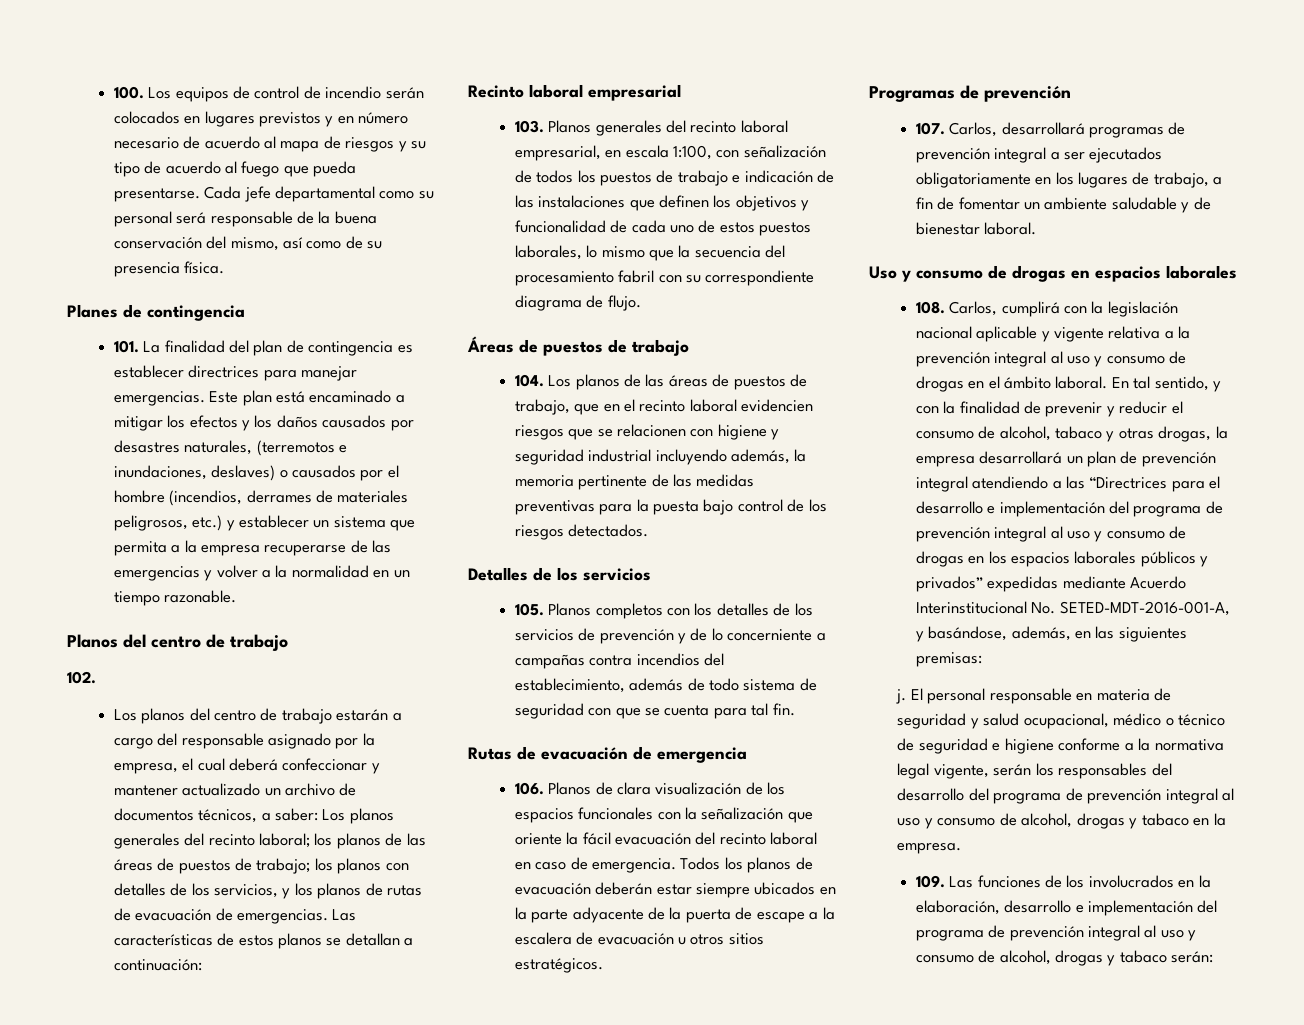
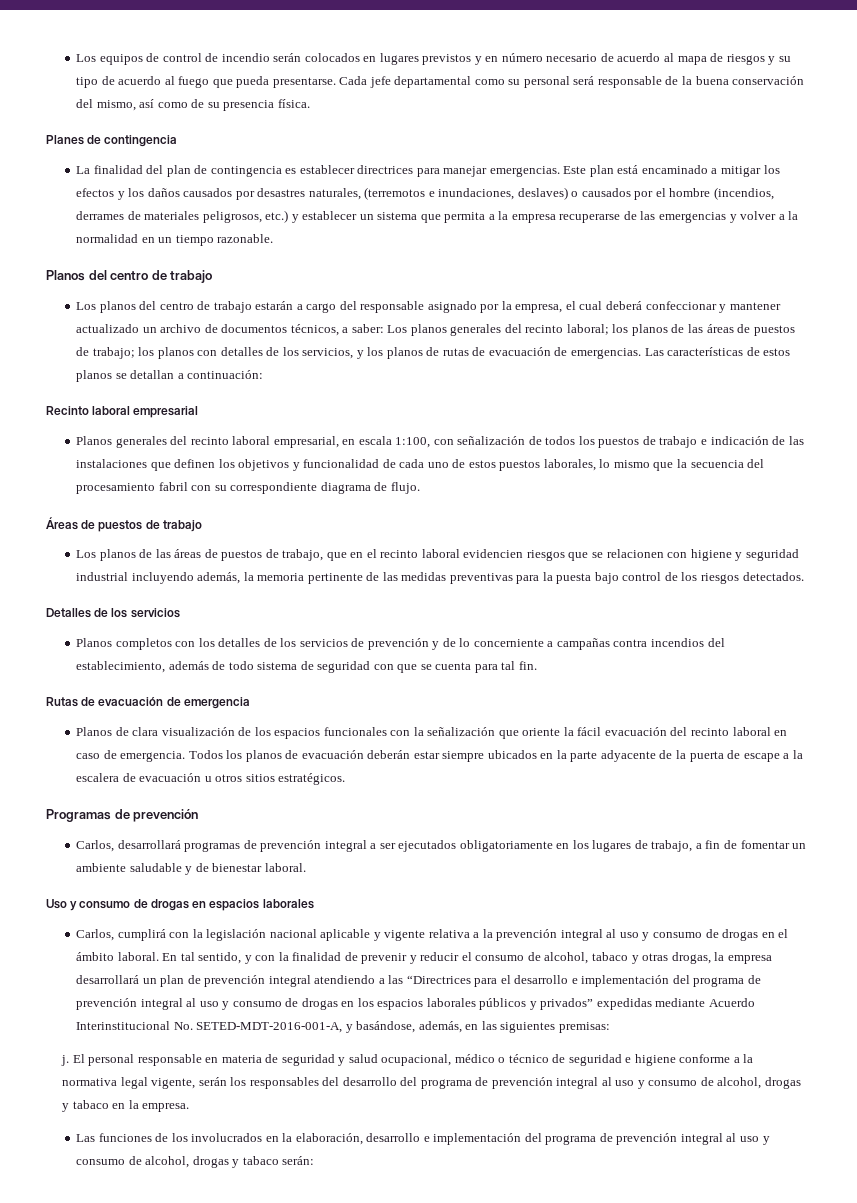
- 100. Los equipos de control de incendio serán colocados en lugares previstos y en número necesario de acuerdo al mapa de riesgos y su tipo de acuerdo al fuego que pueda presentarse.
+ Los equipos de control de incendio serán colocados en lugares previstos y en número necesario de acuerdo al mapa de riesgos y su tipo de acuerdo al fuego que pueda presentarse.
- 101. La finalidad del plan de contingencia es establecer directrices para manejar emergencias.
+ La finalidad del plan de contingencia es establecer directrices para manejar emergencias.
- 102.
- 103. Planos generales del recinto laboral empresarial, en escala 1:100, con señalización de todos los puestos de trabajo e indicación de las instalaciones que definen los objetivos y funcionalidad de cada uno de estos puestos laborales, lo mismo que la secuencia del procesamiento fabril con su correspondiente diagrama de flujo.
+ Planos generales del recinto laboral empresarial, en escala 1:100, con señalización de todos los puestos de trabajo e indicación de las instalaciones que definen los objetivos y funcionalidad de cada uno de estos puestos laborales, lo mismo que la secuencia del procesamiento fabril con su correspondiente diagrama de flujo.
- 104. Los planos de las áreas de puestos de trabajo, que en el recinto laboral evidencien riesgos que se relacionen con higiene y seguridad industrial incluyendo además, la memoria pertinente de las medidas preventivas para la puesta bajo control de los riesgos detectados.
+ Los planos de las áreas de puestos de trabajo, que en el recinto laboral evidencien riesgos que se relacionen con higiene y seguridad industrial incluyendo además, la memoria pertinente de las medidas preventivas para la puesta bajo control de los riesgos detectados.
- 105. Planos completos con los detalles de los servicios de prevención y de lo concerniente a campañas contra incendios del establecimiento, además de todo sistema de seguridad con que se cuenta para tal fin.
+ Planos completos con los detalles de los servicios de prevención y de lo concerniente a campañas contra incendios del establecimiento, además de todo sistema de seguridad con que se cuenta para tal fin.
- 106. Planos de clara visualización de los espacios funcionales con la señalización que oriente la fácil evacuación del recinto laboral en caso de emergencia.
+ Planos de clara visualización de los espacios funcionales con la señalización que oriente la fácil evacuación del recinto laboral en caso de emergencia.
- 107. Carlos, desarrollará programas de prevención integral a ser ejecutados obligatoriamente en los lugares de trabajo, a fin de fomentar un ambiente saludable y de bienestar laboral.
+ Carlos, desarrollará programas de prevención integral a ser ejecutados obligatoriamente en los lugares de trabajo, a fin de fomentar un ambiente saludable y de bienestar laboral.
- 108. Carlos, cumplirá con la legislación nacional aplicable y vigente relativa a la prevención integral al uso y consumo de drogas en el ámbito laboral.
+ Carlos, cumplirá con la legislación nacional aplicable y vigente relativa a la prevención integral al uso y consumo de drogas en el ámbito laboral.
- 109. Las funciones de los involucrados en la elaboración, desarrollo e implementación del programa de prevención integral al uso y consumo de alcohol, drogas y tabaco serán:
+ Las funciones de los involucrados en la elaboración, desarrollo e implementación del programa de prevención integral al uso y consumo de alcohol, drogas y tabaco serán:

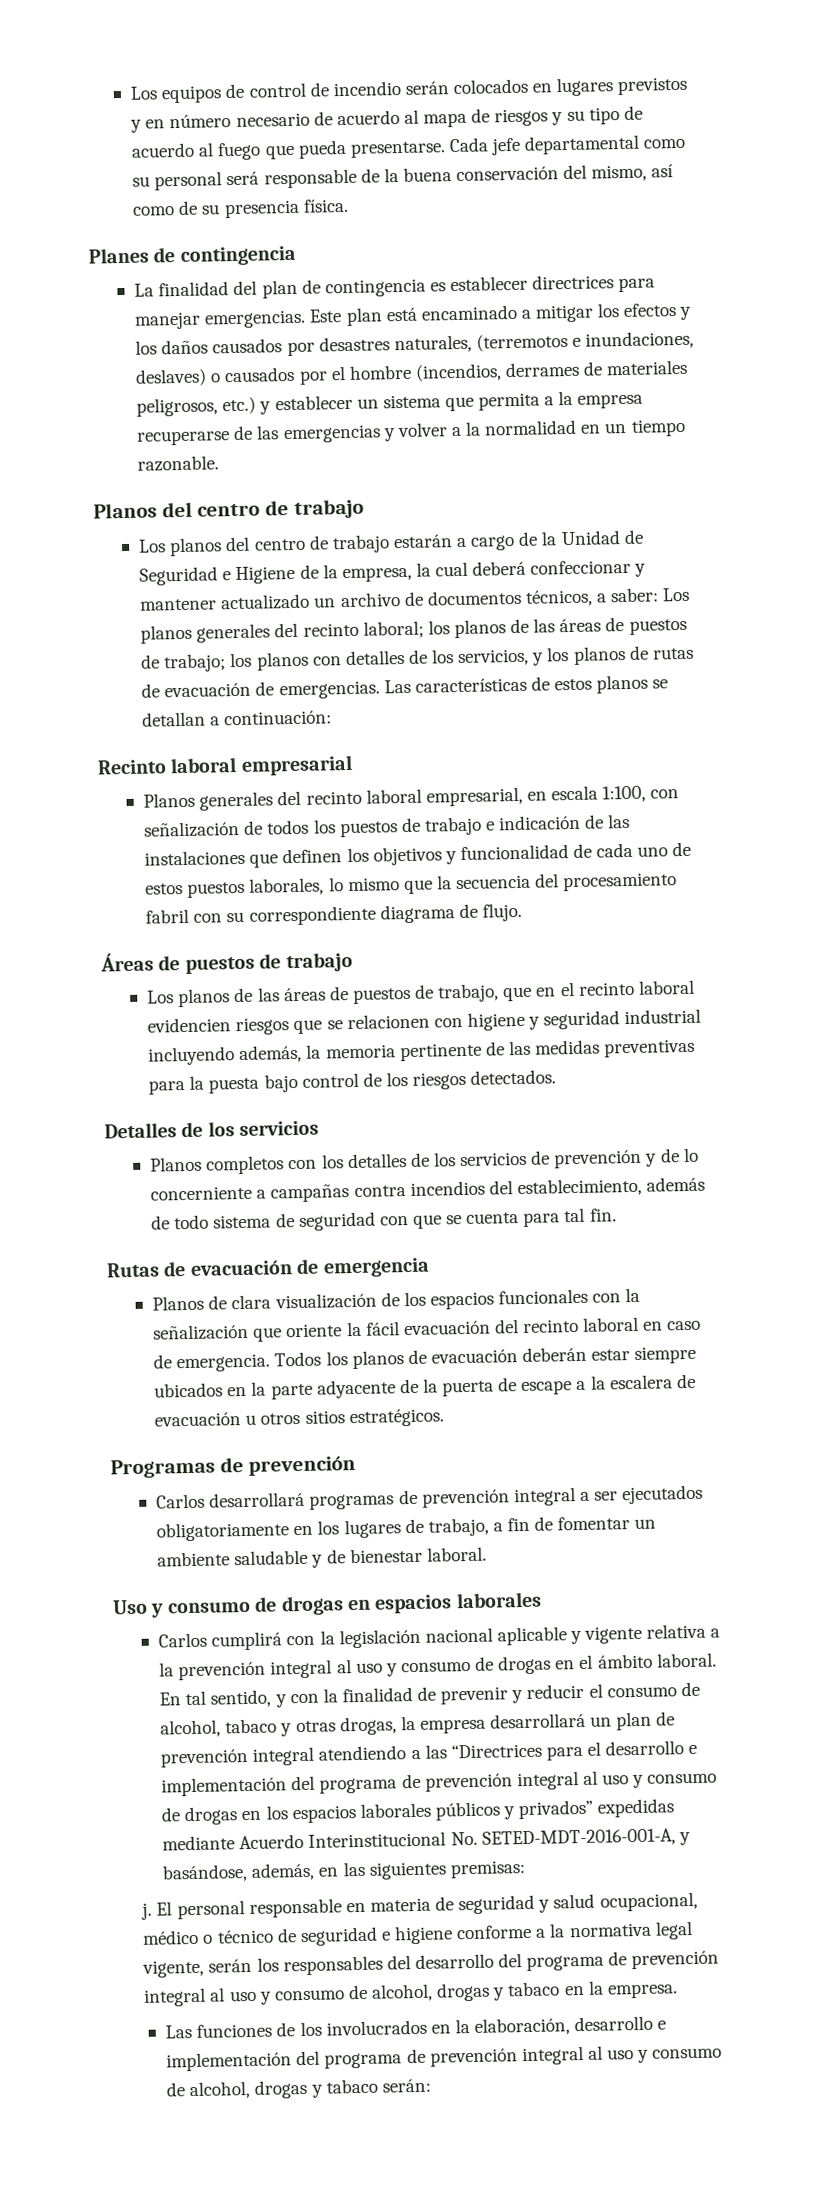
- Los planos del centro de trabajo estarán a cargo del responsable asignado por la empresa, el cual deberá confeccionar y mantener actualizado un archivo de documentos técnicos, a saber: Los planos generales del recinto laboral; los planos de las áreas de puestos de trabajo; los planos con detalles de los servicios, y los planos de rutas de evacuación de emergencias.
+ Los planos del centro de trabajo estarán a cargo de la Unidad de Seguridad e Higiene de la empresa, la cual deberá confeccionar y mantener actualizado un archivo de documentos técnicos, a saber: Los planos generales del recinto laboral; los planos de las áreas de puestos de trabajo; los planos con detalles de los servicios, y los planos de rutas de evacuación de emergencias.
- Carlos, desarrollará programas de prevención integral a ser ejecutados obligatoriamente en los lugares de trabajo, a fin de fomentar un ambiente saludable y de bienestar laboral.
+ Carlos desarrollará programas de prevención integral a ser ejecutados obligatoriamente en los lugares de trabajo, a fin de fomentar un ambiente saludable y de bienestar laboral.
- Carlos, cumplirá con la legislación nacional aplicable y vigente relativa a la prevención integral al uso y consumo de drogas en el ámbito laboral.
+ Carlos cumplirá con la legislación nacional aplicable y vigente relativa a la prevención integral al uso y consumo de drogas en el ámbito laboral.

